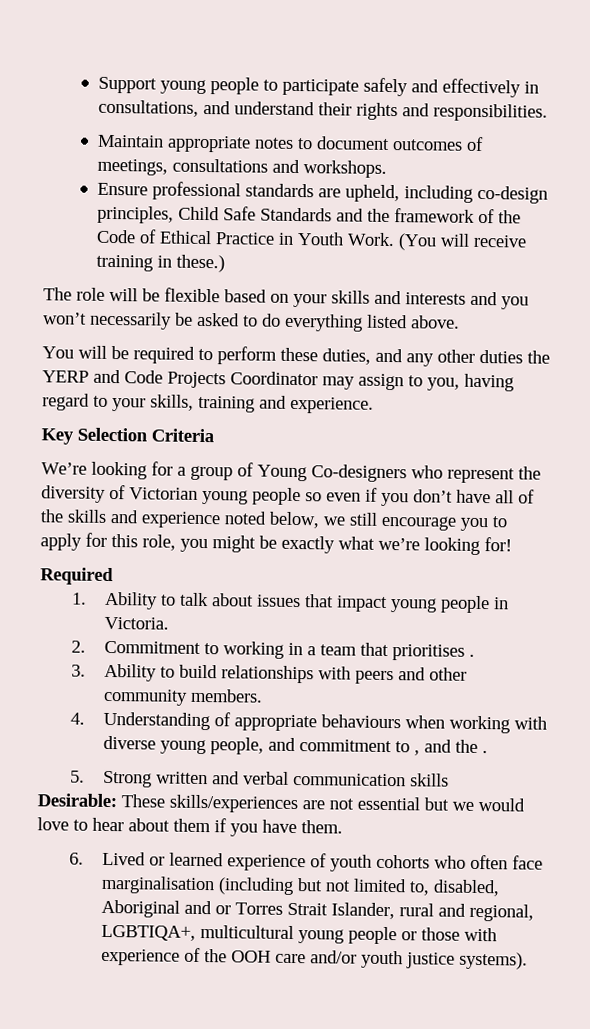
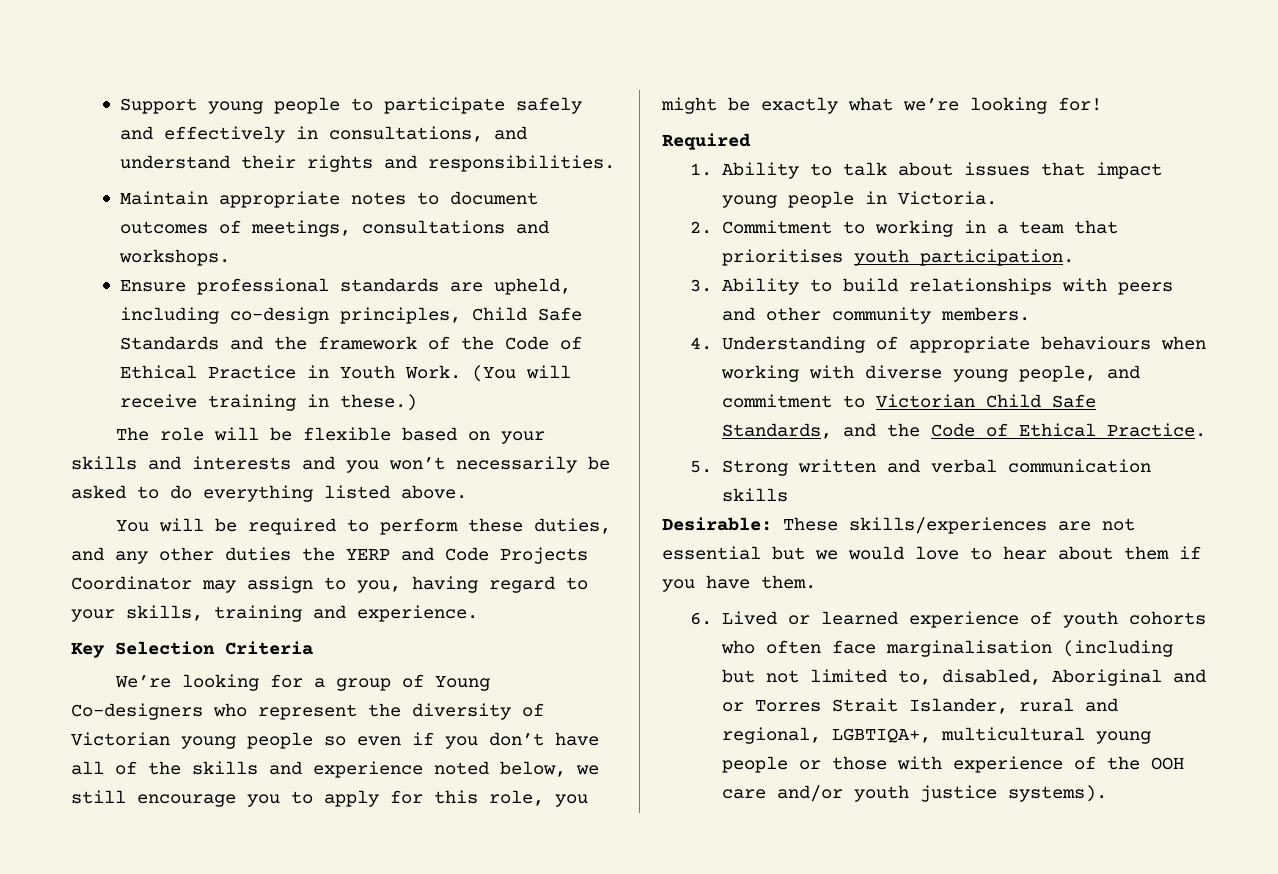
- 2. Commitment to working in a team that prioritises .
+ 2. Commitment to working in a team that prioritises youth participation.
- 4. Understanding of appropriate behaviours when working with diverse young people, and commitment to , and the .
+ 4. Understanding of appropriate behaviours when working with diverse young people, and commitment to Victorian Child Safe Standards, and the Code of Ethical Practice.

